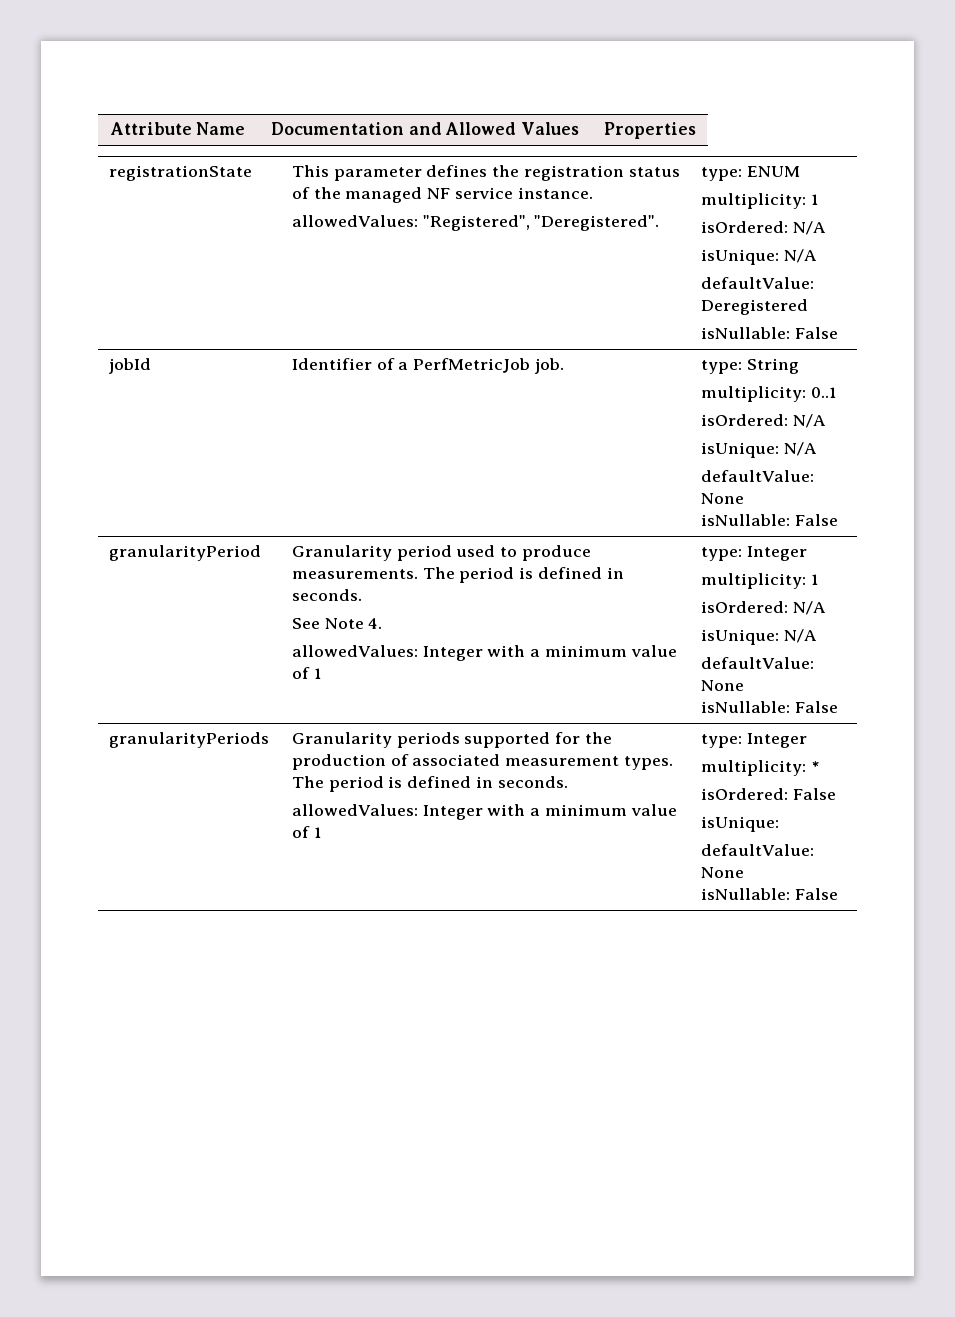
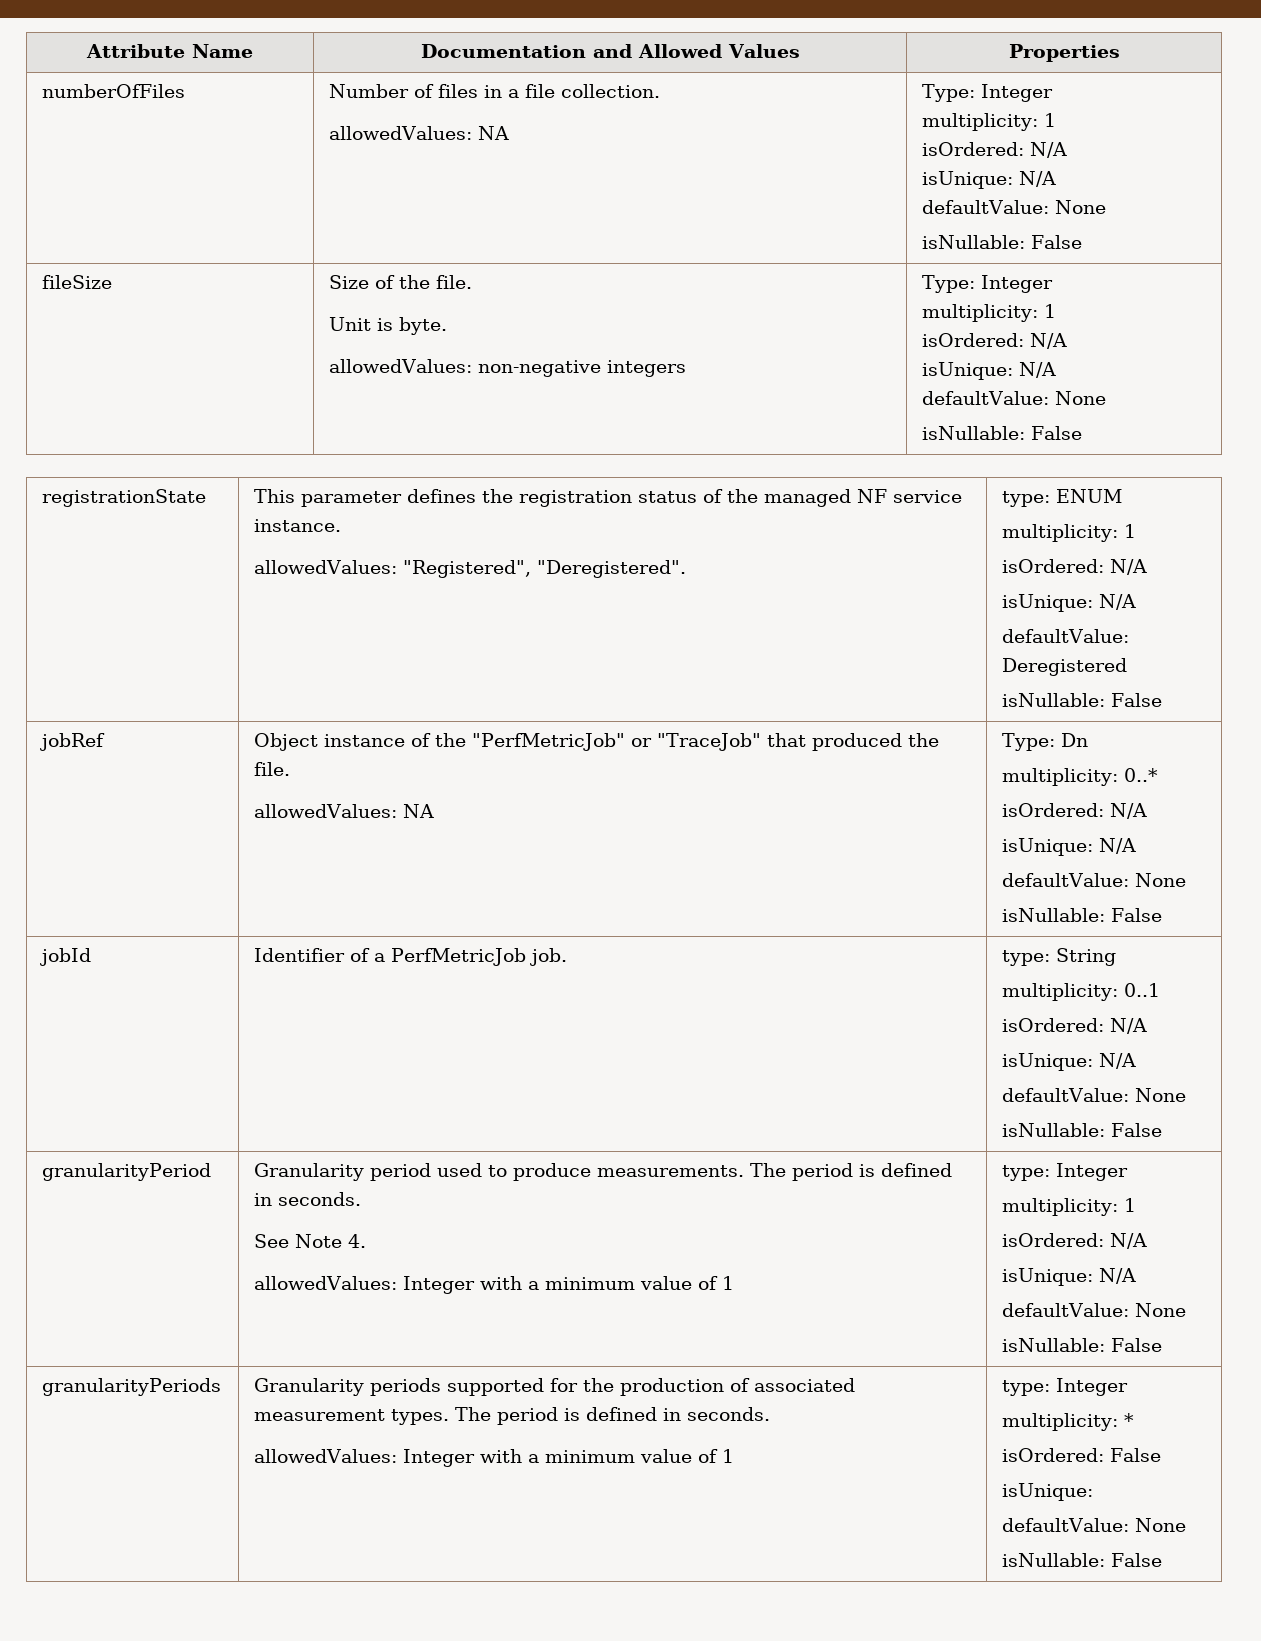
+ numberOfFiles | Number of files in a file collection.
+ allowedValues: NA | Type: Integer
+ multiplicity: 1
+ isOrdered: N/A
+ isUnique: N/A
+ defaultValue: None
+ isNullable: False
+ fileSize | Size of the file.
+ Unit is byte.
+ allowedValues: non-negative integers | Type: Integer
+ multiplicity: 1
+ isOrdered: N/A
+ isUnique: N/A
+ defaultValue: None
+ isNullable: False
+ jobRef | Object instance of the "PerfMetricJob" or "TraceJob" that produced the file.
+ allowedValues: NA | Type: Dn
+ multiplicity: 0..*
+ isOrdered: N/A
+ isUnique: N/A
+ defaultValue: None
+ isNullable: False

